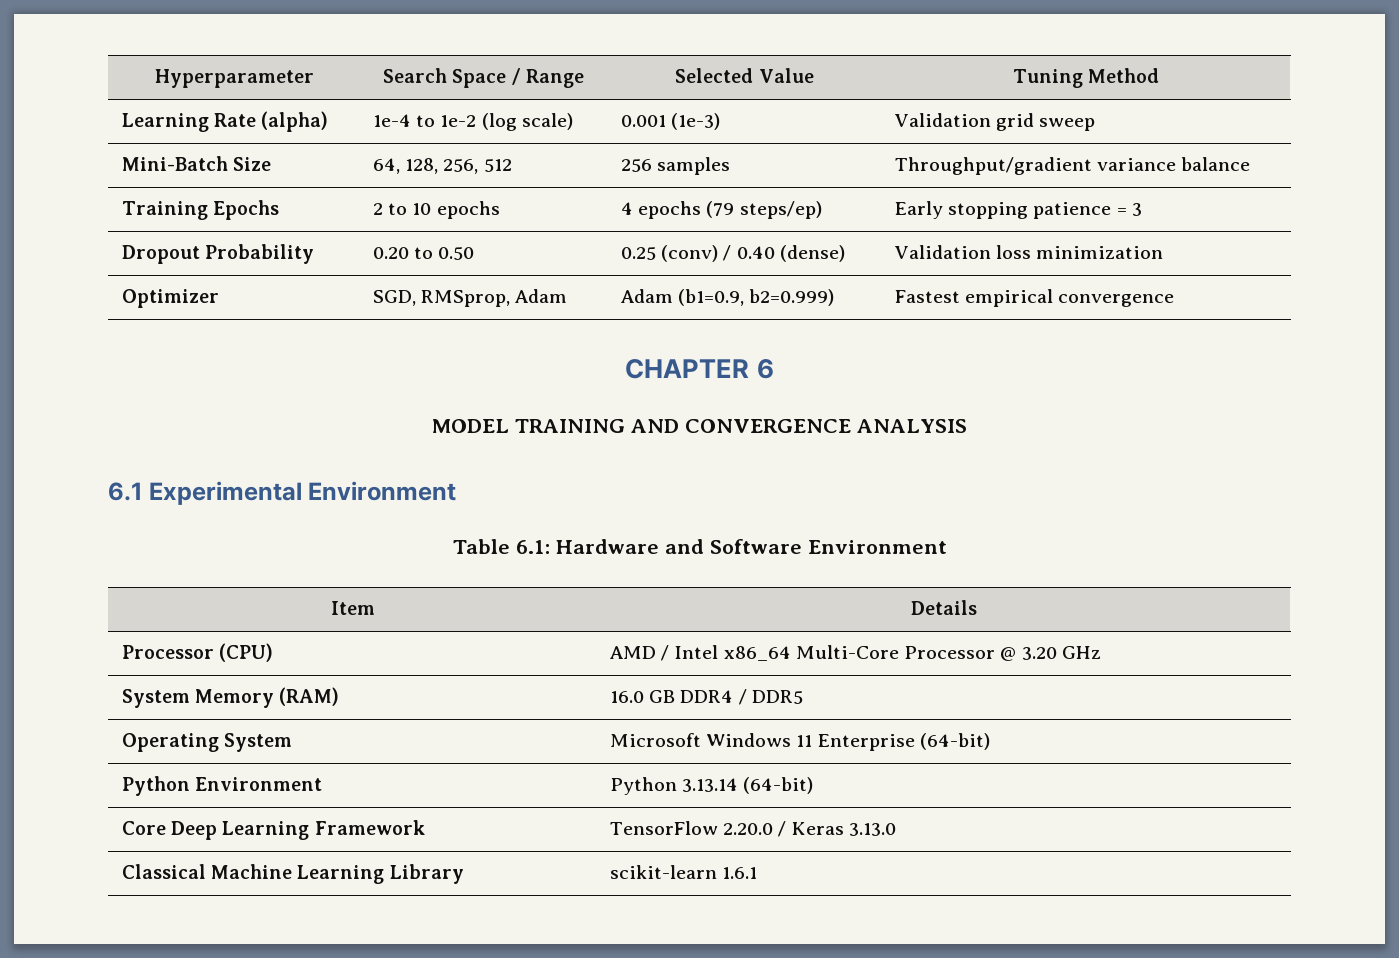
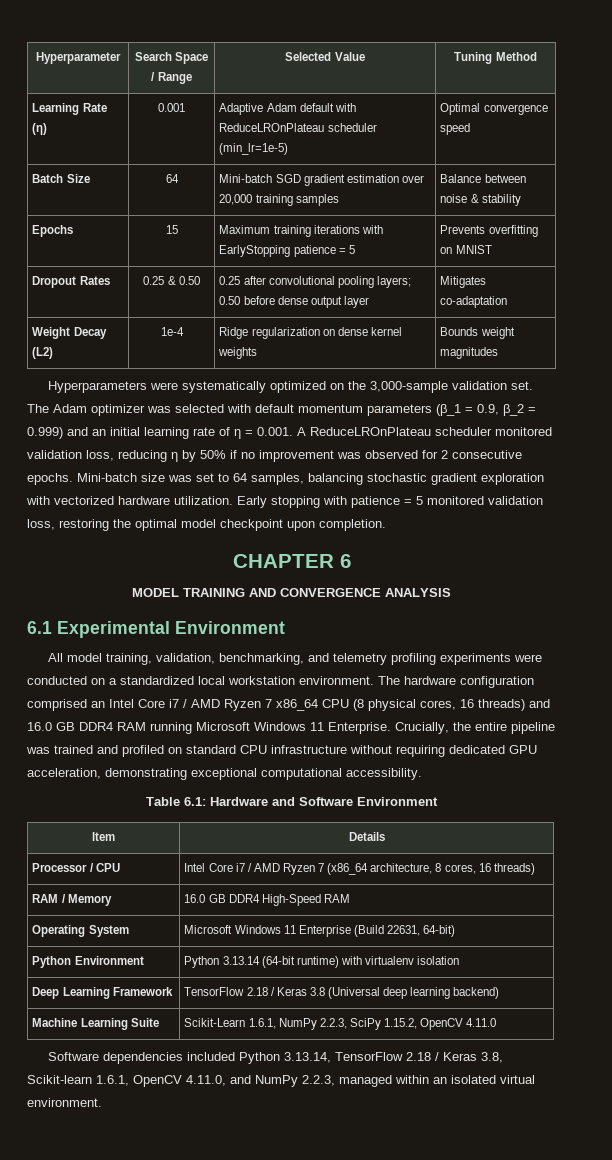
- Learning Rate (alpha) | 1e-4 to 1e-2 (log scale) | 0.001 (1e-3) | Validation grid sweep
- Mini-Batch Size | 64, 128, 256, 512 | 256 samples | Throughput/gradient variance balance
- Training Epochs | 2 to 10 epochs | 4 epochs (79 steps/ep) | Early stopping patience = 3
- Dropout Probability | 0.20 to 0.50 | 0.25 (conv) / 0.40 (dense) | Validation loss minimization
- Optimizer | SGD, RMSprop, Adam | Adam (b1=0.9, b2=0.999) | Fastest empirical convergence
+ Learning Rate (η) | 0.001 | Adaptive Adam default with ReduceLROnPlateau scheduler (min_lr=1e-5) | Optimal convergence speed
+ Batch Size | 64 | Mini-batch SGD gradient estimation over 20,000 training samples | Balance between noise & stability
+ Epochs | 15 | Maximum training iterations with EarlyStopping patience = 5 | Prevents overfitting on MNIST
+ Dropout Rates | 0.25 & 0.50 | 0.25 after convolutional pooling layers; 0.50 before dense output layer | Mitigates co-adaptation
+ Weight Decay (L2) | 1e-4 | Ridge regularization on dense kernel weights | Bounds weight magnitudes
+ Hyperparameters were systematically optimized on the 3,000-sample validation set. The Adam optimizer was selected with default momentum parameters (β_1 = 0.9, β_2 = 0.999) and an initial learning rate of η = 0.001. A ReduceLROnPlateau scheduler monitored validation loss, reducing η by 50% if no improvement was observed for 2 consecutive epochs. Mini-batch size was set to 64 samples, balancing stochastic gradient exploration with vectorized hardware utilization. Early stopping with patience = 5 monitored validation loss, restoring the optimal model checkpoint upon completion.
+ All model training, validation, benchmarking, and telemetry profiling experiments were conducted on a standardized local workstation environment. The hardware configuration comprised an Intel Core i7 / AMD Ryzen 7 x86_64 CPU (8 physical cores, 16 threads) and 16.0 GB DDR4 RAM running Microsoft Windows 11 Enterprise. Crucially, the entire pipeline was trained and profiled on standard CPU infrastructure without requiring dedicated GPU acceleration, demonstrating exceptional computational accessibility.
- Processor (CPU) | AMD / Intel x86_64 Multi-Core Processor @ 3.20 GHz
- System Memory (RAM) | 16.0 GB DDR4 / DDR5
+ Processor / CPU | Intel Core i7 / AMD Ryzen 7 (x86_64 architecture, 8 cores, 16 threads)
+ RAM / Memory | 16.0 GB DDR4 High-Speed RAM
- Operating System | Microsoft Windows 11 Enterprise (64-bit)
+ Operating System | Microsoft Windows 11 Enterprise (Build 22631, 64-bit)
- Python Environment | Python 3.13.14 (64-bit)
- Core Deep Learning Framework | TensorFlow 2.20.0 / Keras 3.13.0
- Classical Machine Learning Library | scikit-learn 1.6.1
+ Python Environment | Python 3.13.14 (64-bit runtime) with virtualenv isolation
+ Deep Learning Framework | TensorFlow 2.18 / Keras 3.8 (Universal deep learning backend)
+ Machine Learning Suite | Scikit-Learn 1.6.1, NumPy 2.2.3, SciPy 1.15.2, OpenCV 4.11.0
+ Software dependencies included Python 3.13.14, TensorFlow 2.18 / Keras 3.8, Scikit-learn 1.6.1, OpenCV 4.11.0, and NumPy 2.2.3, managed within an isolated virtual environment.

